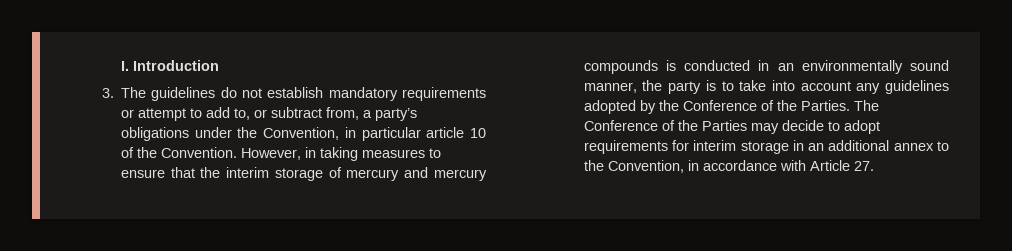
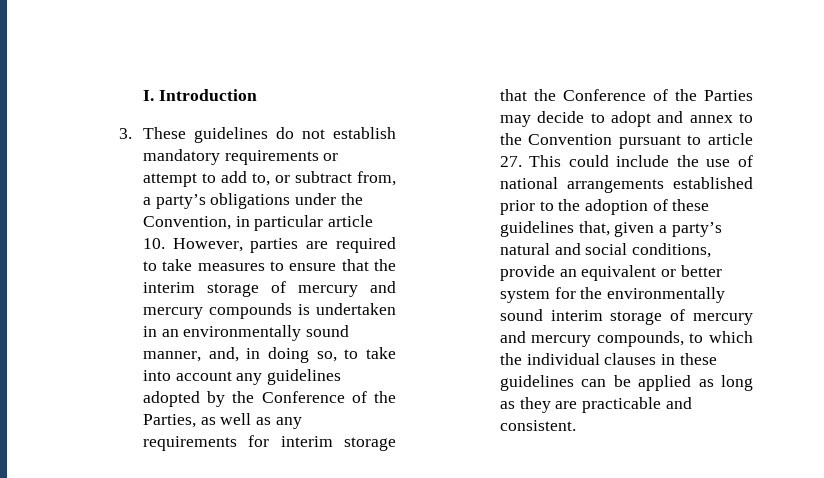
- 3. The guidelines do not establish mandatory requirements or attempt to add to, or subtract from, a party’s obligations under the Convention, in particular article 10 of the Convention. However, in taking measures to ensure that the interim storage of mercury and mercury compounds is conducted in an environmentally sound manner, the party is to take into account any guidelines adopted by the Conference of the Parties. The Conference of the Parties may decide to adopt requirements for interim storage in an additional annex to the Convention, in accordance with Article 27.
+ 3. These guidelines do not establish mandatory requirements or attempt to add to, or subtract from, a party’s obligations under the Convention, in particular article 10. However, parties are required to take measures to ensure that the interim storage of mercury and mercury compounds is undertaken in an environmentally sound manner, and, in doing so, to take into account any guidelines adopted by the Conference of the Parties, as well as any requirements for interim storage that the Conference of the Parties may decide to adopt and annex to the Convention pursuant to article 27. This could include the use of national arrangements established prior to the adoption of these guidelines that, given a party’s natural and social conditions, provide an equivalent or better system for the environmentally sound interim storage of mercury and mercury compounds, to which the individual clauses in these guidelines can be applied as long as they are practicable and consistent.

